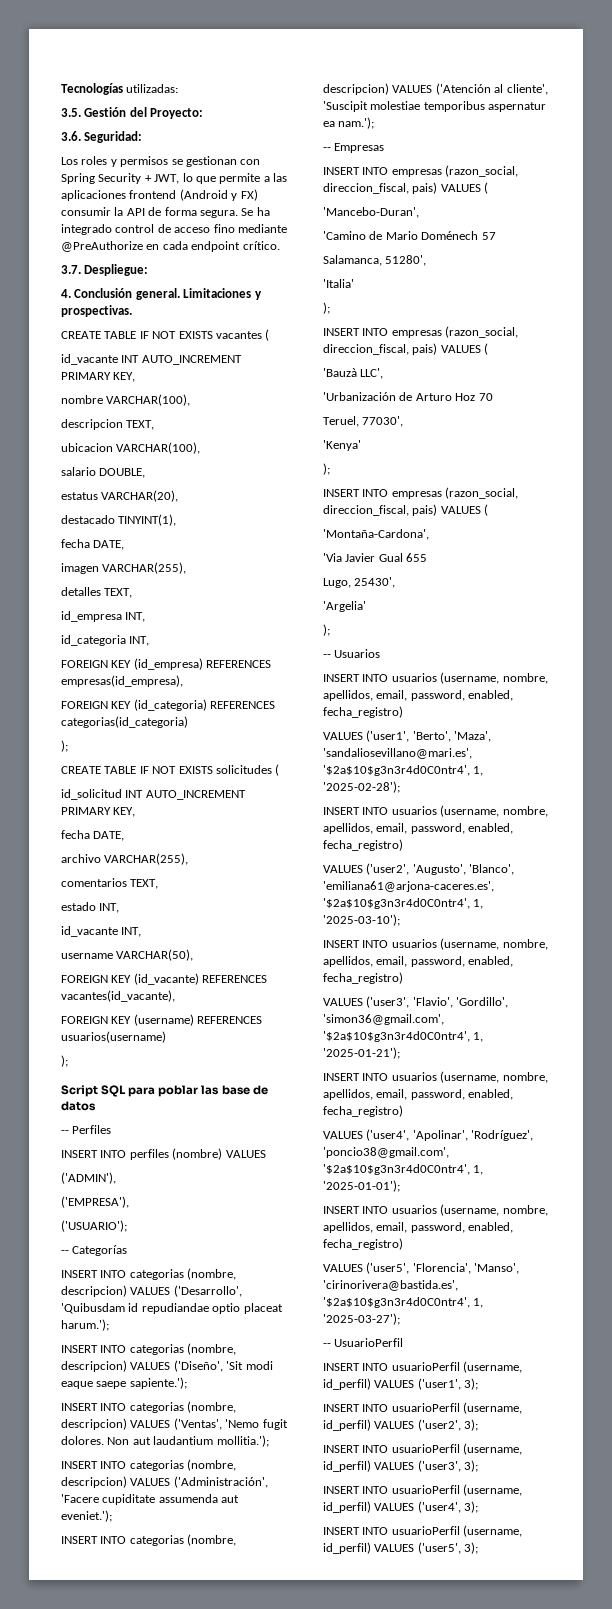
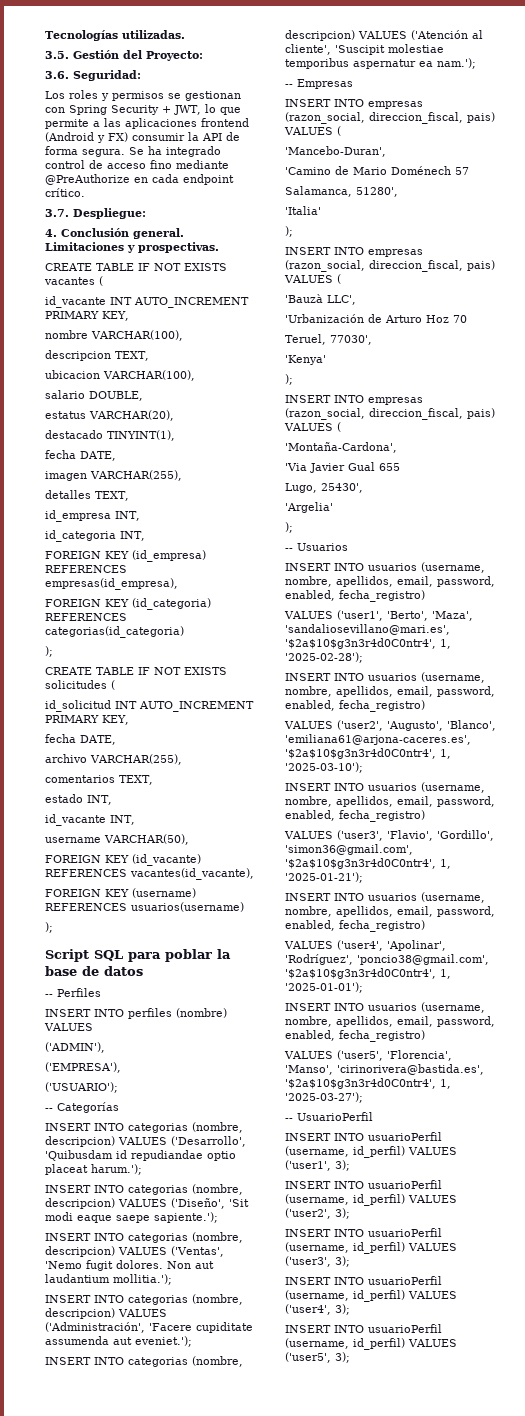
- Tecnologías utilizadas:
+ Tecnologías utilizadas.
- Script SQL para poblar las base de datos
+ Script SQL para poblar la base de datos

